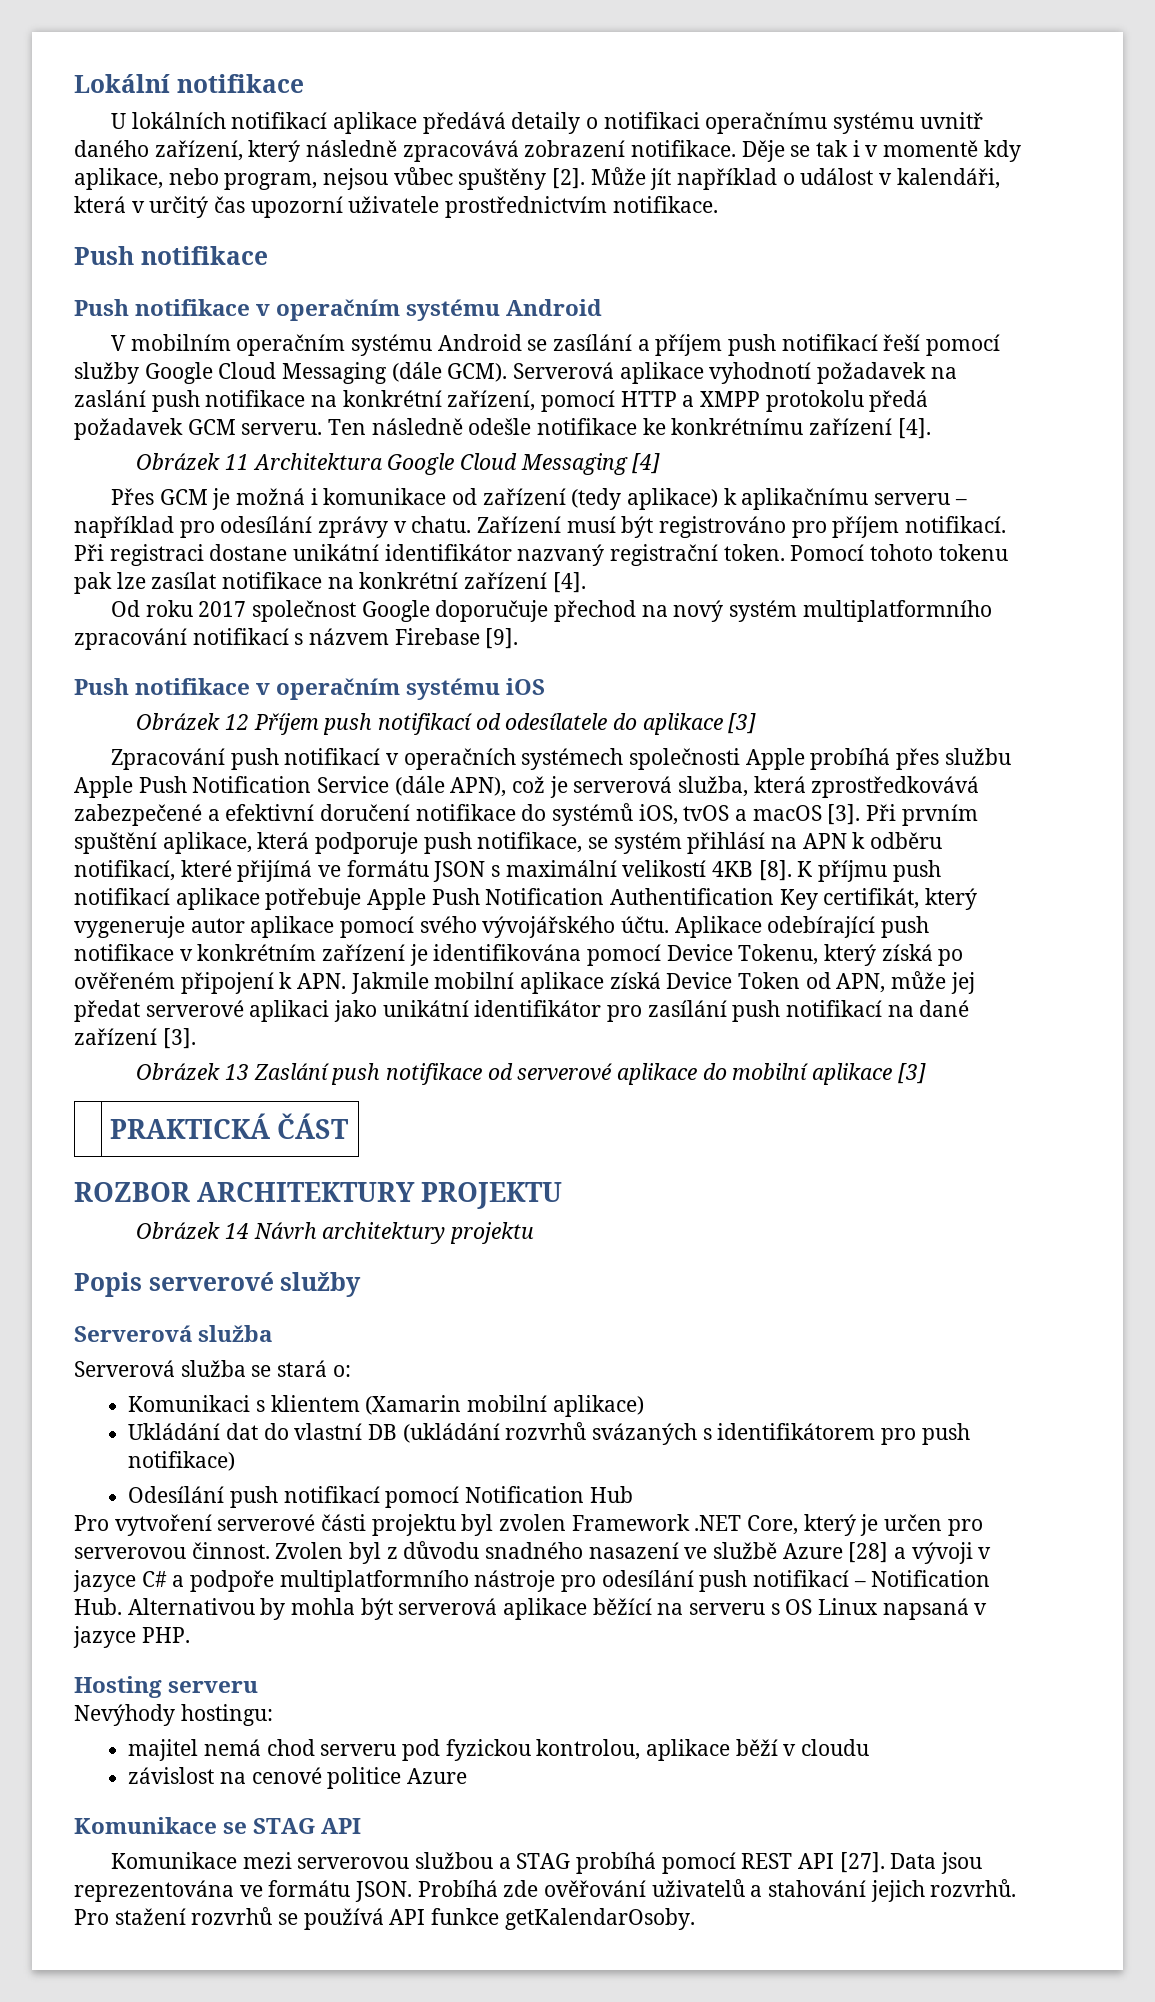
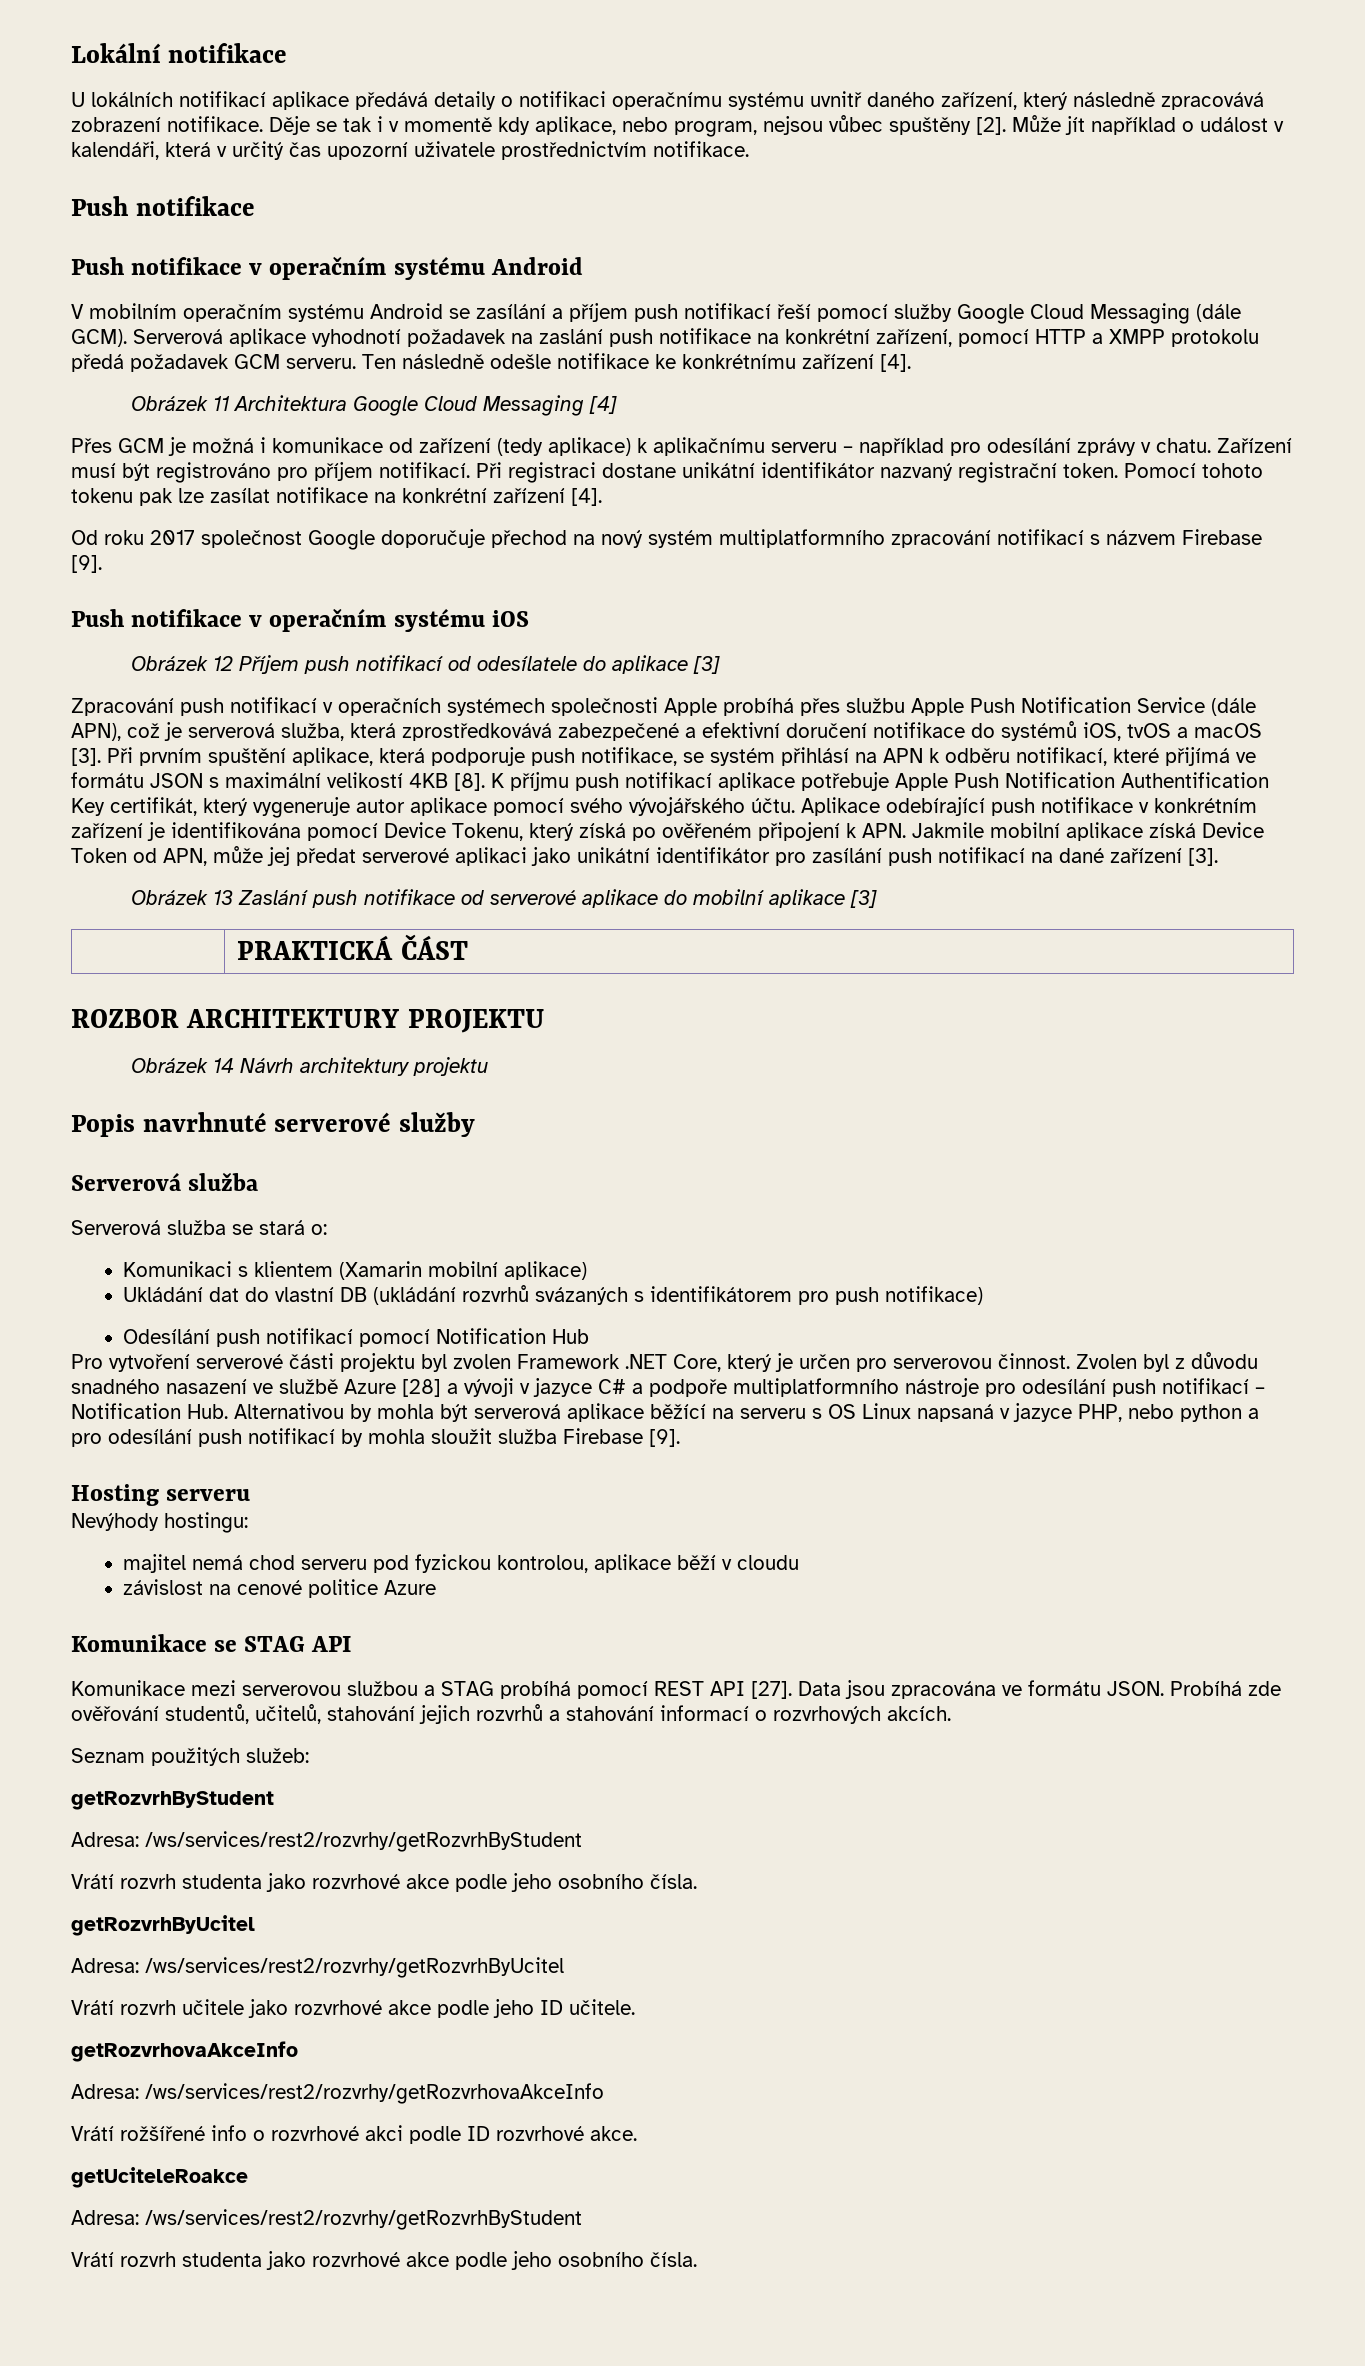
- Popis serverové služby
+ Popis navrhnuté serverové služby
- Zvolen byl z důvodu snadného nasazení ve službě Azure [28] a vývoji v jazyce C# a podpoře multiplatformního nástroje pro odesílání push notifikací – Notification Hub. Alternativou by mohla být serverová aplikace běžící na serveru s OS Linux napsaná v jazyce PHP.
+ Zvolen byl z důvodu snadného nasazení ve službě Azure [28] a vývoji v jazyce C# a podpoře multiplatformního nástroje pro odesílání push notifikací – Notification Hub. Alternativou by mohla být serverová aplikace běžící na serveru s OS Linux napsaná v jazyce PHP, nebo python a pro odesílání push notifikací by mohla sloužit služba Firebase [9].
- Data jsou reprezentována ve formátu JSON.
+ Data jsou zpracována ve formátu JSON.
- Probíhá zde ověřování uživatelů a stahování jejich rozvrhů. Pro stažení rozvrhů se používá API funkce getKalendarOsoby.
+ Probíhá zde ověřování studentů, učitelů, stahování jejich rozvrhů a stahování informací o rozvrhových akcích.
+ Seznam použitých služeb:
+ getRozvrhByStudent
+ Adresa: /ws/services/rest2/rozvrhy/getRozvrhByStudent
+ Vrátí rozvrh studenta jako rozvrhové akce podle jeho osobního čísla.
+ getRozvrhByUcitel
+ Adresa: /ws/services/rest2/rozvrhy/getRozvrhByUcitel
+ Vrátí rozvrh učitele jako rozvrhové akce podle jeho ID učitele.
+ getRozvrhovaAkceInfo
+ Adresa: /ws/services/rest2/rozvrhy/getRozvrhovaAkceInfo
+ Vrátí rožšířené info o rozvrhové akci podle ID rozvrhové akce.
+ getUciteleRoakce
+ Adresa: /ws/services/rest2/rozvrhy/getRozvrhByStudent
+ Vrátí rozvrh studenta jako rozvrhové akce podle jeho osobního čísla.

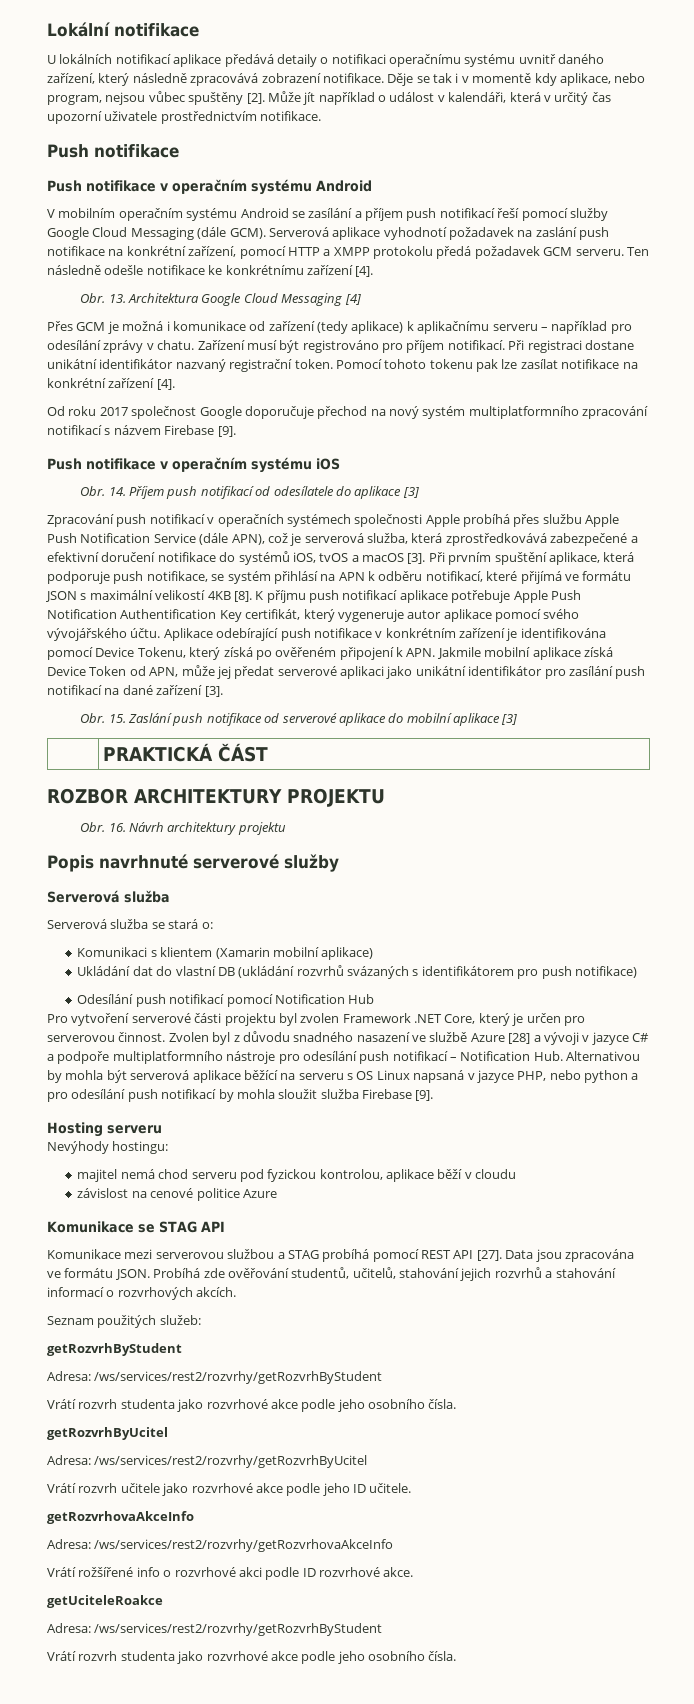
- Obrázek 11 Architektura Google Cloud Messaging [4]
+ Obr. 13. Architektura Google Cloud Messaging [4]
- Obrázek 12 Příjem push notifikací od odesílatele do aplikace [3]
+ Obr. 14. Příjem push notifikací od odesílatele do aplikace [3]
- Obrázek 13 Zaslání push notifikace od serverové aplikace do mobilní aplikace [3]
+ Obr. 15. Zaslání push notifikace od serverové aplikace do mobilní aplikace [3]
- Obrázek 14 Návrh architektury projektu
+ Obr. 16. Návrh architektury projektu

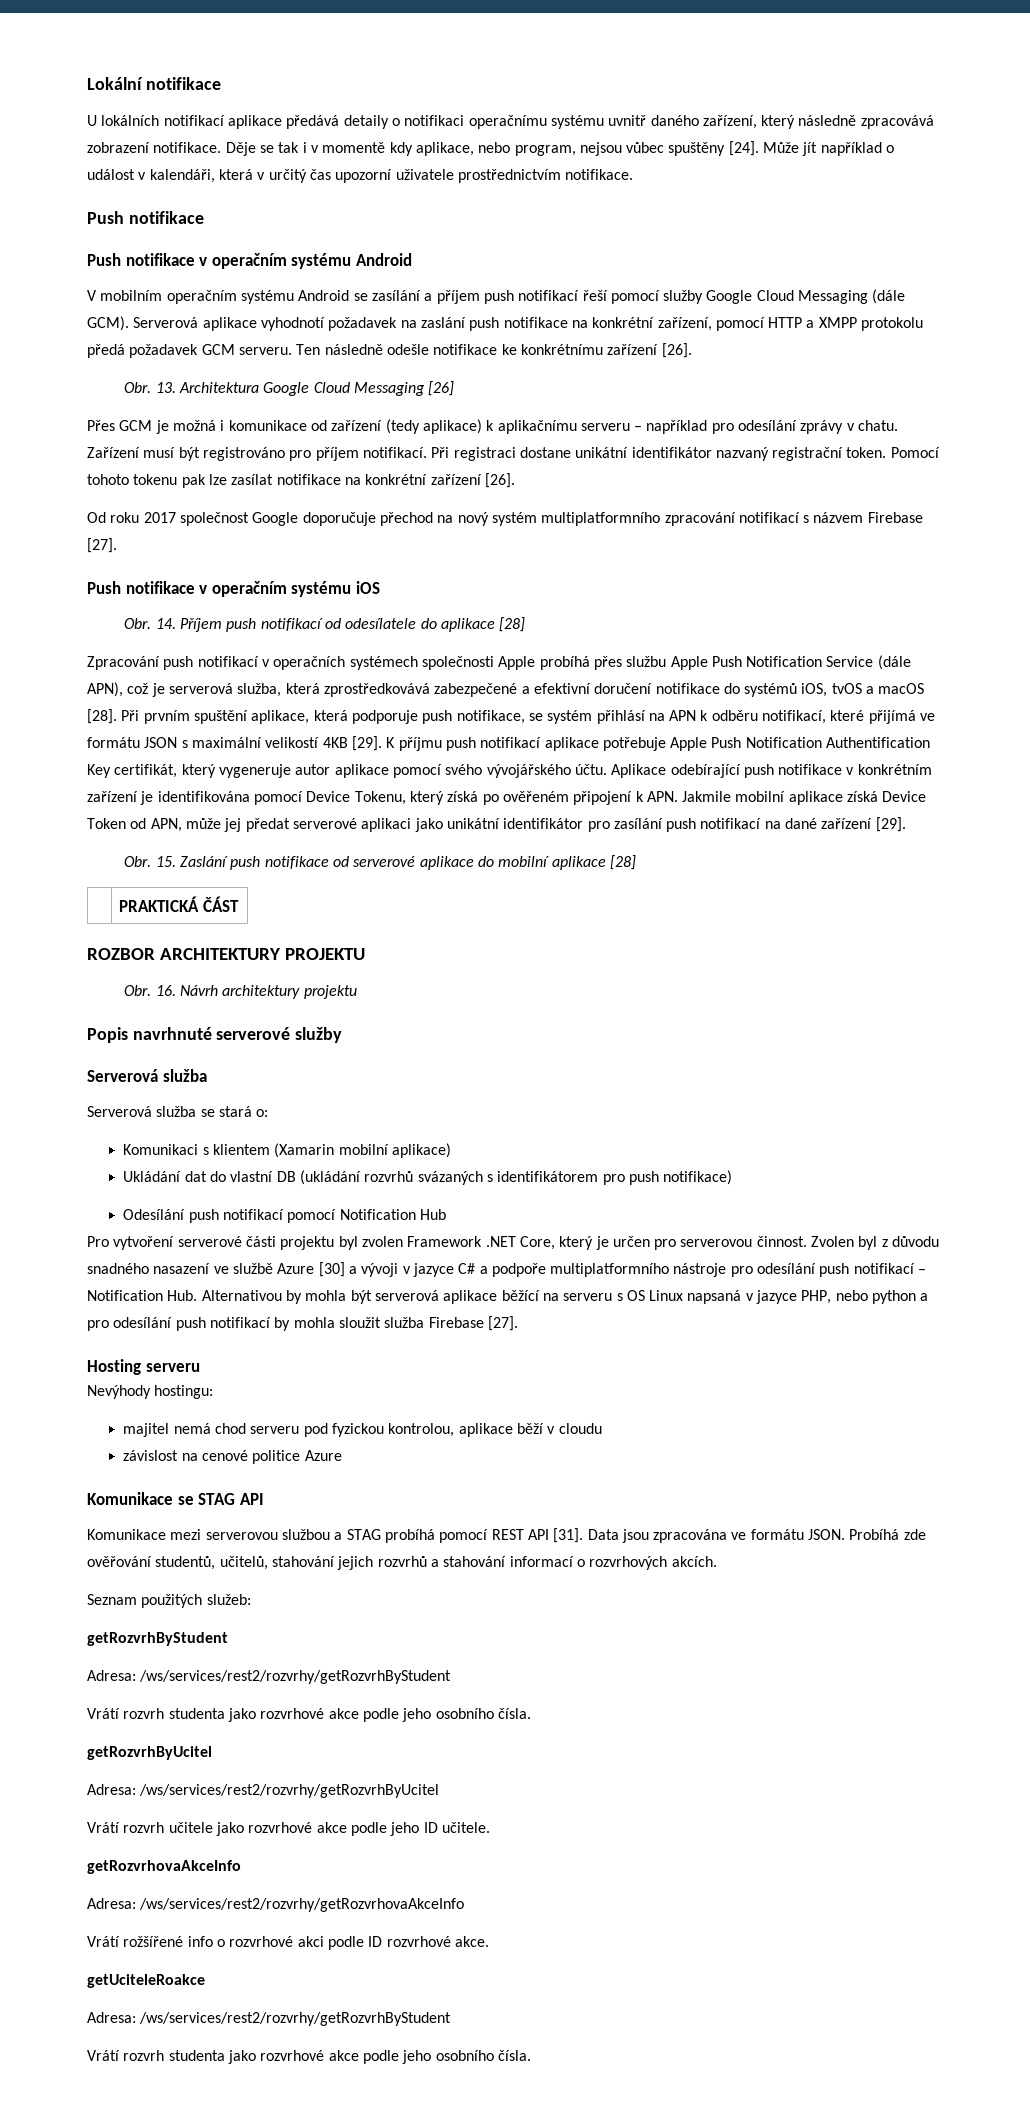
- Děje se tak i v momentě kdy aplikace, nebo program, nejsou vůbec spuštěny [2].
+ Děje se tak i v momentě kdy aplikace, nebo program, nejsou vůbec spuštěny [24].
- Ten následně odešle notifikace ke konkrétnímu zařízení [4].
+ Ten následně odešle notifikace ke konkrétnímu zařízení [26].
- Obr. 13. Architektura Google Cloud Messaging [4]
+ Obr. 13. Architektura Google Cloud Messaging [26]
- Pomocí tohoto tokenu pak lze zasílat notifikace na konkrétní zařízení [4].
+ Pomocí tohoto tokenu pak lze zasílat notifikace na konkrétní zařízení [26].
- Od roku 2017 společnost Google doporučuje přechod na nový systém multiplatformního zpracování notifikací s názvem Firebase [9].
+ Od roku 2017 společnost Google doporučuje přechod na nový systém multiplatformního zpracování notifikací s názvem Firebase [27].
- Obr. 14. Příjem push notifikací od odesílatele do aplikace [3]
+ Obr. 14. Příjem push notifikací od odesílatele do aplikace [28]
- Zpracování push notifikací v operačních systémech společnosti Apple probíhá přes službu Apple Push Notification Service (dále APN), což je serverová služba, která zprostředkovává zabezpečené a efektivní doručení notifikace do systémů iOS, tvOS a macOS [3].
+ Zpracování push notifikací v operačních systémech společnosti Apple probíhá přes službu Apple Push Notification Service (dále APN), což je serverová služba, která zprostředkovává zabezpečené a efektivní doručení notifikace do systémů iOS, tvOS a macOS [28].
- Při prvním spuštění aplikace, která podporuje push notifikace, se systém přihlásí na APN k odběru notifikací, které přijímá ve formátu JSON s maximální velikostí 4KB [8].
+ Při prvním spuštění aplikace, která podporuje push notifikace, se systém přihlásí na APN k odběru notifikací, které přijímá ve formátu JSON s maximální velikostí 4KB [29].
- Aplikace odebírající push notifikace v konkrétním zařízení je identifikována pomocí Device Tokenu, který získá po ověřeném připojení k APN. Jakmile mobilní aplikace získá Device Token od APN, může jej předat serverové aplikaci jako unikátní identifikátor pro zasílání push notifikací na dané zařízení [3].
+ Aplikace odebírající push notifikace v konkrétním zařízení je identifikována pomocí Device Tokenu, který získá po ověřeném připojení k APN. Jakmile mobilní aplikace získá Device Token od APN, může jej předat serverové aplikaci jako unikátní identifikátor pro zasílání push notifikací na dané zařízení [29].
- Obr. 15. Zaslání push notifikace od serverové aplikace do mobilní aplikace [3]
+ Obr. 15. Zaslání push notifikace od serverové aplikace do mobilní aplikace [28]
- Zvolen byl z důvodu snadného nasazení ve službě Azure [28] a vývoji v jazyce C# a podpoře multiplatformního nástroje pro odesílání push notifikací – Notification Hub. Alternativou by mohla být serverová aplikace běžící na serveru s OS Linux napsaná v jazyce PHP, nebo python a pro odesílání push notifikací by mohla sloužit služba Firebase [9].
+ Zvolen byl z důvodu snadného nasazení ve službě Azure [30] a vývoji v jazyce C# a podpoře multiplatformního nástroje pro odesílání push notifikací – Notification Hub. Alternativou by mohla být serverová aplikace běžící na serveru s OS Linux napsaná v jazyce PHP, nebo python a pro odesílání push notifikací by mohla sloužit služba Firebase [27].
- Komunikace mezi serverovou službou a STAG probíhá pomocí REST API [27].
+ Komunikace mezi serverovou službou a STAG probíhá pomocí REST API [31].

